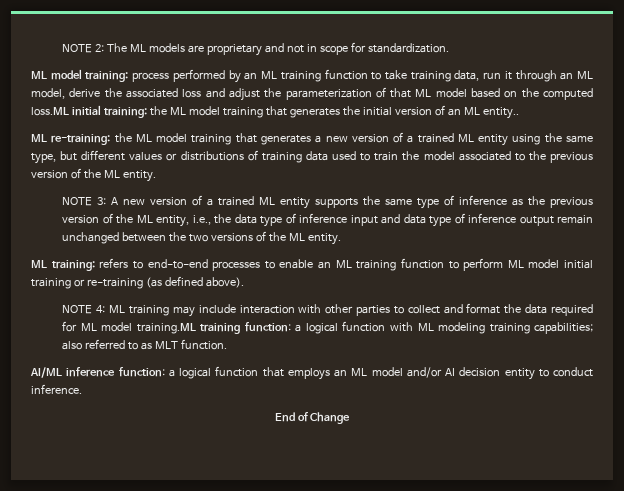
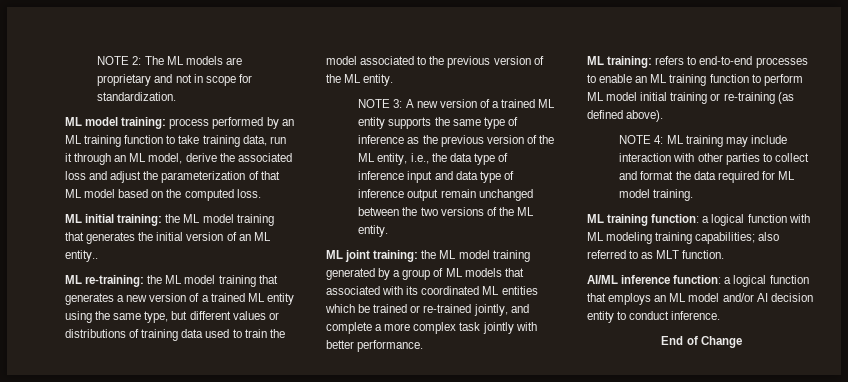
- ML model training: process performed by an ML training function to take training data, run it through an ML model, derive the associated loss and adjust the parameterization of that ML model based on the computed loss.ML initial training: the ML model training that generates the initial version of an ML entity..
+ ML model training: process performed by an ML training function to take training data, run it through an ML model, derive the associated loss and adjust the parameterization of that ML model based on the computed loss.
+ ML initial training: the ML model training that generates the initial version of an ML entity..
+ ML joint training: the ML model training generated by a group of ML models that associated with its coordinated ML entities which be trained or re-trained jointly, and complete a more complex task jointly with better performance.
- NOTE 4: ML training may include interaction with other parties to collect and format the data required for ML model training.ML training function: a logical function with ML modeling training capabilities; also referred to as MLT function.
+ NOTE 4: ML training may include interaction with other parties to collect and format the data required for ML model training.
+ ML training function: a logical function with ML modeling training capabilities; also referred to as MLT function.

